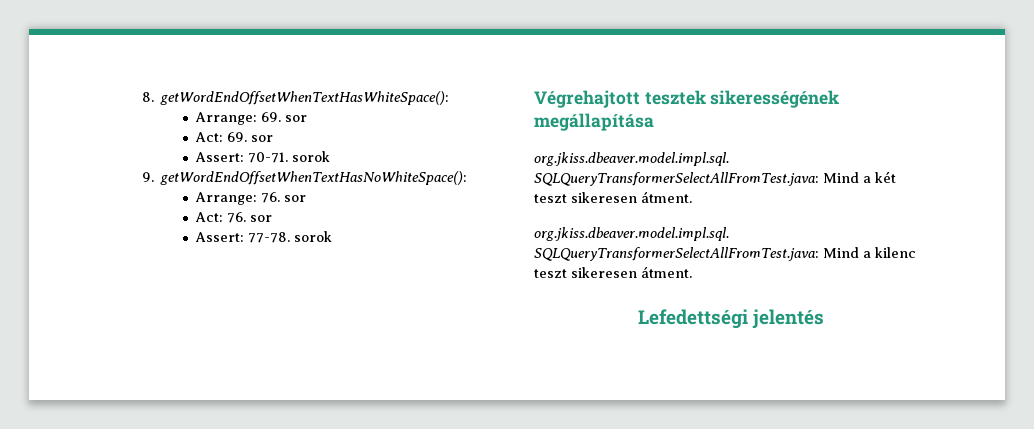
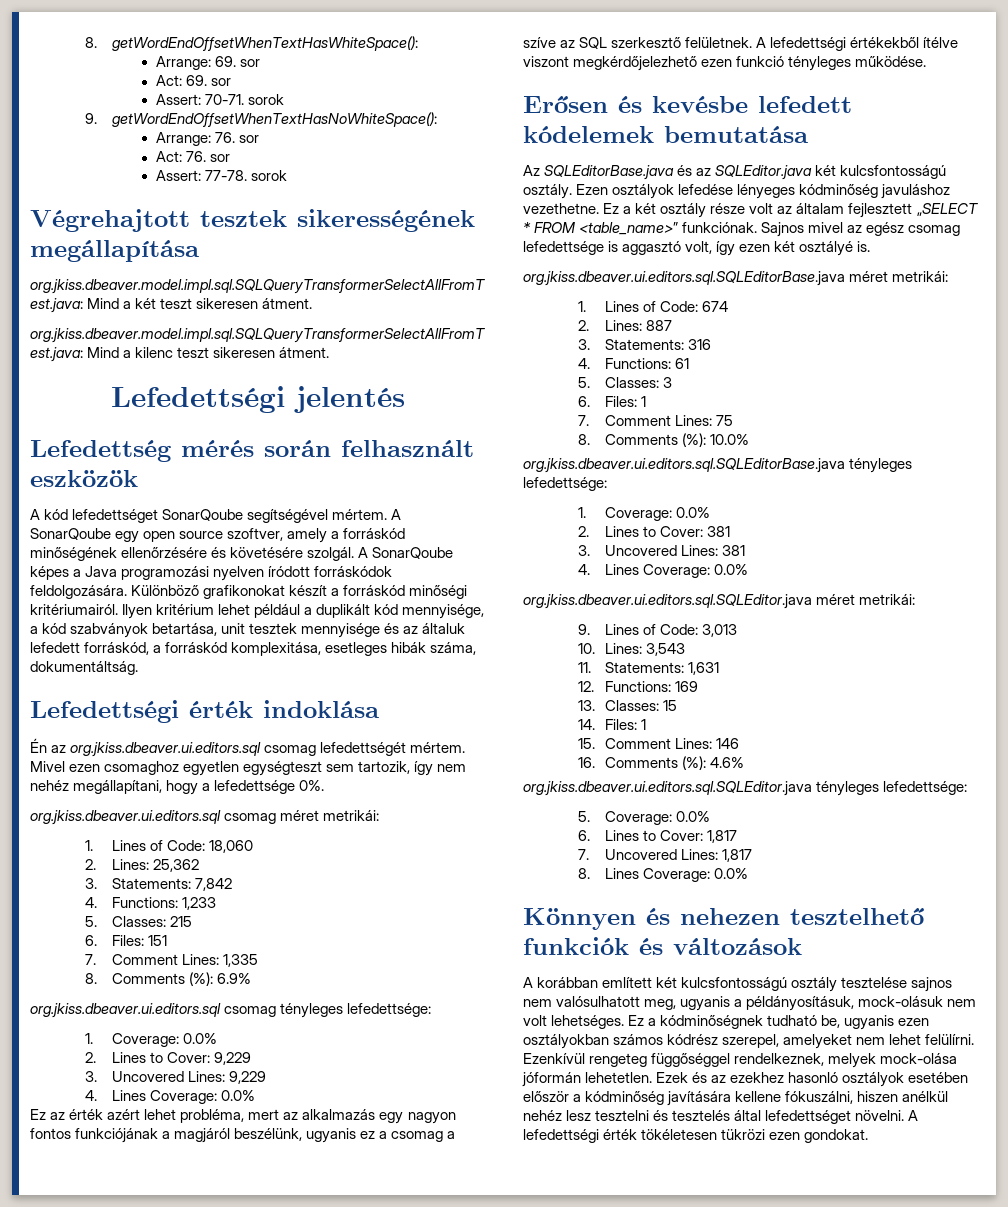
+ Lefedettség mérés során felhasznált eszközök
+ A kód lefedettséget SonarQoube segítségével mértem. A SonarQoube egy open source szoftver, amely a forráskód minőségének ellenőrzésére és követésére szolgál. A SonarQoube képes a Java programozási nyelven íródott forráskódok feldolgozására. Különböző grafikonokat készít a forráskód minőségi kritériumairól. Ilyen kritérium lehet például a duplikált kód mennyisége, a kód szabványok betartása, unit tesztek mennyisége és az általuk lefedett forráskód, a forráskód komplexitása, esetleges hibák száma, dokumentáltság.
+ Lefedettségi érték indoklása
+ Én az org.jkiss.dbeaver.ui.editors.sql csomag lefedettségét mértem. Mivel ezen csomaghoz egyetlen egységteszt sem tartozik, így nem nehéz megállapítani, hogy a lefedettsége 0%.
+ org.jkiss.dbeaver.ui.editors.sql csomag méret metrikái:
+ 1. Lines of Code: 18,060
+ 2. Lines: 25,362
+ 3. Statements: 7,842
+ 4. Functions: 1,233
+ 5. Classes: 215
+ 6. Files: 151
+ 7. Comment Lines: 1,335
+ 8. Comments (%): 6.9%
+ org.jkiss.dbeaver.ui.editors.sql csomag tényleges lefedettsége:
+ 1. Coverage: 0.0%
+ 2. Lines to Cover: 9,229
+ 3. Uncovered Lines: 9,229
+ 4. Lines Coverage: 0.0%
+ Ez az érték azért lehet probléma, mert az alkalmazás egy nagyon fontos funkciójának a magjáról beszélünk, ugyanis ez a csomag a szíve az SQL szerkesztő felületnek. A lefedettségi értékekből ítélve viszont megkérdőjelezhető ezen funkció tényleges működése.
+ Erősen és kevésbe lefedett kódelemek bemutatása
+ Az SQLEditorBase.java és az SQLEditor.java két kulcsfontosságú osztály. Ezen osztályok lefedése lényeges kódminőség javuláshoz vezethetne. Ez a két osztály része volt az általam fejlesztett „SELECT * FROM <table_name>” funkciónak. Sajnos mivel az egész csomag lefedettsége is aggasztó volt, így ezen két osztályé is.
+ org.jkiss.dbeaver.ui.editors.sql.SQLEditorBase.java méret metrikái:
+ 1. Lines of Code: 674
+ 2. Lines: 887
+ 3. Statements: 316
+ 4. Functions: 61
+ 5. Classes: 3
+ 6. Files: 1
+ 7. Comment Lines: 75
+ 8. Comments (%): 10.0%
+ org.jkiss.dbeaver.ui.editors.sql.SQLEditorBase.java tényleges lefedettsége:
+ 1. Coverage: 0.0%
+ 2. Lines to Cover: 381
+ 3. Uncovered Lines: 381
+ 4. Lines Coverage: 0.0%
+ org.jkiss.dbeaver.ui.editors.sql.SQLEditor.java méret metrikái:
+ 9. Lines of Code: 3,013
+ 10. Lines: 3,543
+ 11. Statements: 1,631
+ 12. Functions: 169
+ 13. Classes: 15
+ 14. Files: 1
+ 15. Comment Lines: 146
+ 16. Comments (%): 4.6%
+ org.jkiss.dbeaver.ui.editors.sql.SQLEditor.java tényleges lefedettsége:
+ 5. Coverage: 0.0%
+ 6. Lines to Cover: 1,817
+ 7. Uncovered Lines: 1,817
+ 8. Lines Coverage: 0.0%
+ Könnyen és nehezen tesztelhető funkciók és változások
+ A korábban említett két kulcsfontosságú osztály tesztelése sajnos nem valósulhatott meg, ugyanis a példányosításuk, mock-olásuk nem volt lehetséges. Ez a kódminőségnek tudható be, ugyanis ezen osztályokban számos kódrész szerepel, amelyeket nem lehet felülírni. Ezenkívül rengeteg függőséggel rendelkeznek, melyek mock-olása jóformán lehetetlen. Ezek és az ezekhez hasonló osztályok esetében először a kódminőség javítására kellene fókuszálni, hiszen anélkül nehéz lesz tesztelni és tesztelés által lefedettséget növelni. A lefedettségi érték tökéletesen tükrözi ezen gondokat.

